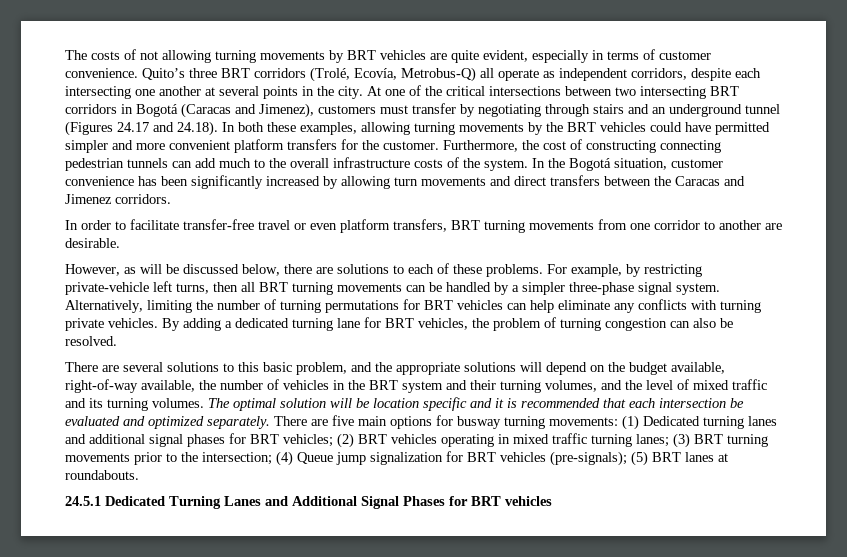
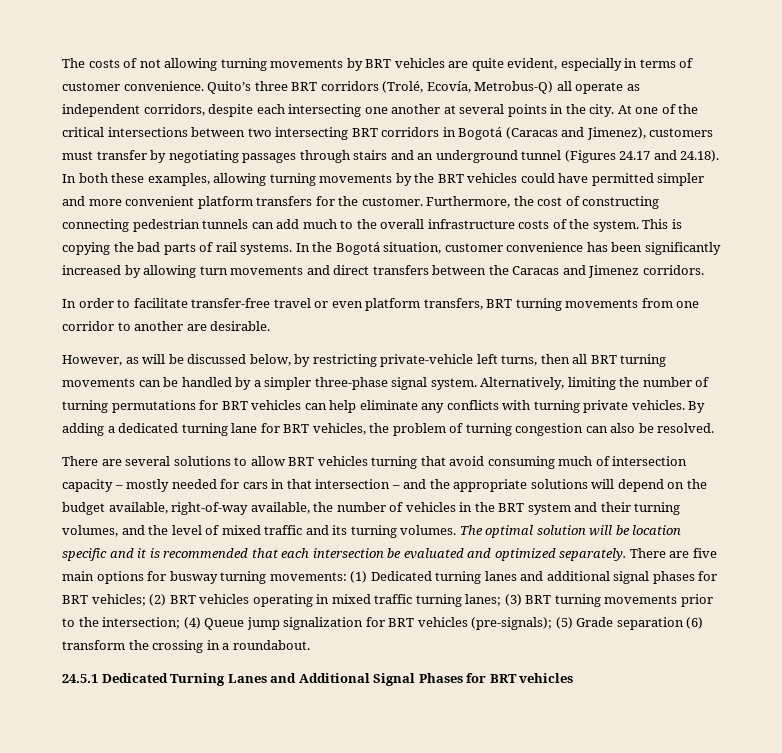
- At one of the critical intersections between two intersecting BRT corridors in Bogotá (Caracas and Jimenez), customers must transfer by negotiating through stairs and an underground tunnel (Figures 24.17 and 24.18). In both these examples, allowing turning movements by the BRT vehicles could have permitted simpler and more convenient platform transfers for the customer.
+ At one of the critical intersections between two intersecting BRT corridors in Bogotá (Caracas and Jimenez), customers must transfer by negotiating passages through stairs and an underground tunnel (Figures 24.17 and 24.18). In both these examples, allowing turning movements by the BRT vehicles could have permitted simpler and more convenient platform transfers for the customer.
+ This is copying the bad parts of rail systems.
- However, as will be discussed below, there are solutions to each of these problems. For example, by restricting private-vehicle left turns, then all BRT turning movements can be handled by a simpler three-phase signal system.
+ However, as will be discussed below, by restricting private-vehicle left turns, then all BRT turning movements can be handled by a simpler three-phase signal system.
- There are several solutions to this basic problem, and the appropriate solutions will depend on the budget available, right-of-way available, the number of vehicles in the BRT system and their turning volumes, and the level of mixed traffic and its turning volumes.
+ There are several solutions to allow BRT vehicles turning that avoid consuming much of intersection capacity – mostly needed for cars in that intersection – and the appropriate solutions will depend on the budget available, right-of-way available, the number of vehicles in the BRT system and their turning volumes, and the level of mixed traffic and its turning volumes.
- There are five main options for busway turning movements: (1) Dedicated turning lanes and additional signal phases for BRT vehicles; (2) BRT vehicles operating in mixed traffic turning lanes; (3) BRT turning movements prior to the intersection; (4) Queue jump signalization for BRT vehicles (pre-signals); (5) BRT lanes at roundabouts.
+ There are five main options for busway turning movements: (1) Dedicated turning lanes and additional signal phases for BRT vehicles; (2) BRT vehicles operating in mixed traffic turning lanes; (3) BRT turning movements prior to the intersection; (4) Queue jump signalization for BRT vehicles (pre-signals); (5) Grade separation (6) transform the crossing in a roundabout.

